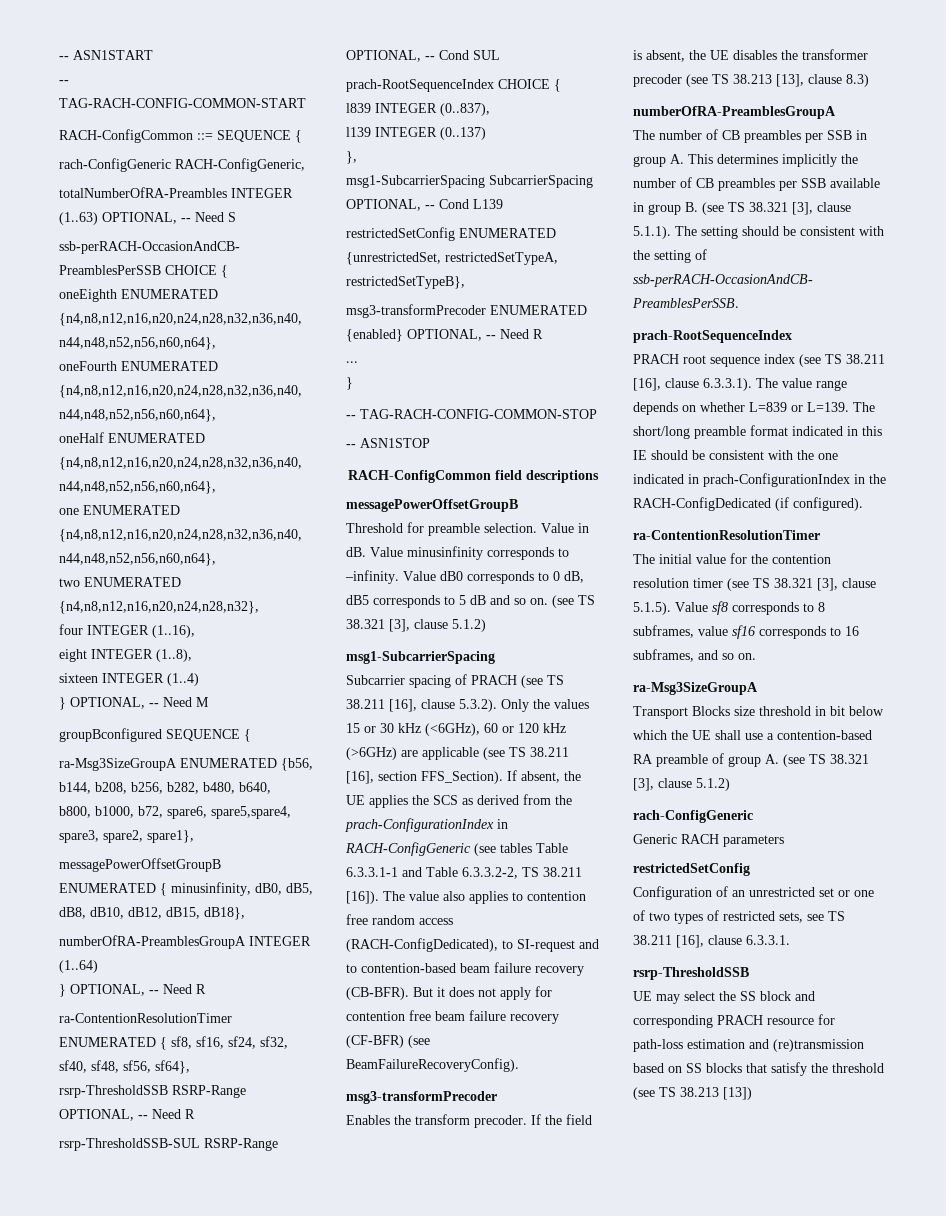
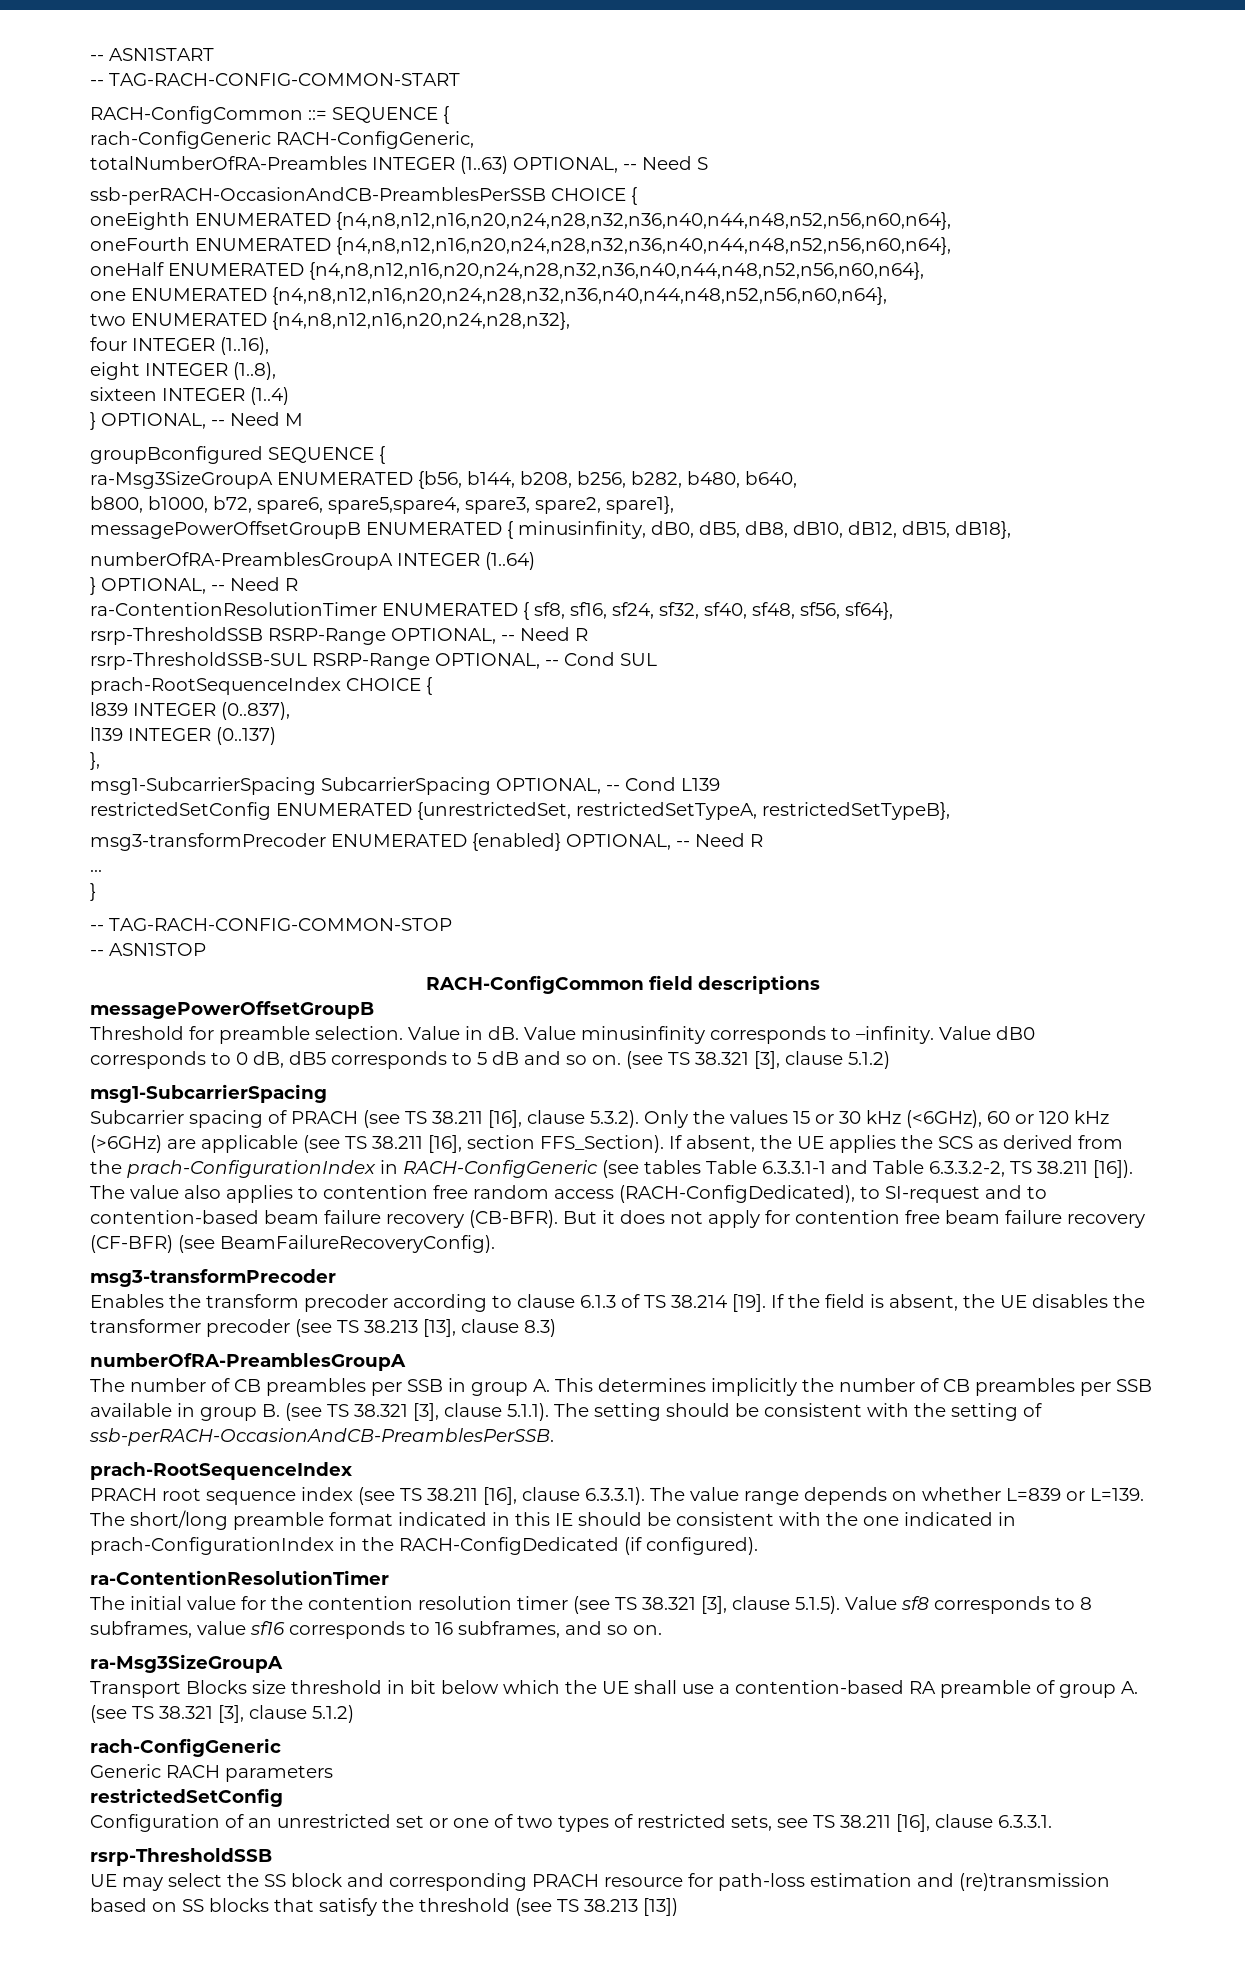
- Enables the transform precoder.
+ Enables the transform precoder according to clause 6.1.3 of TS 38.214 [19].

